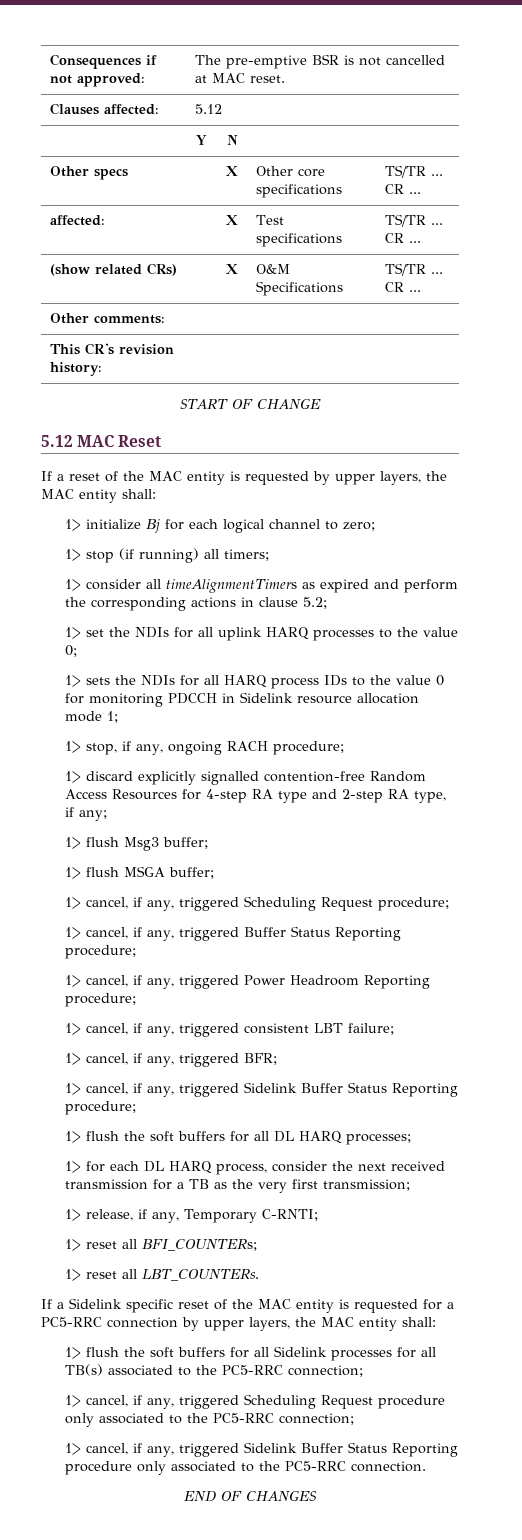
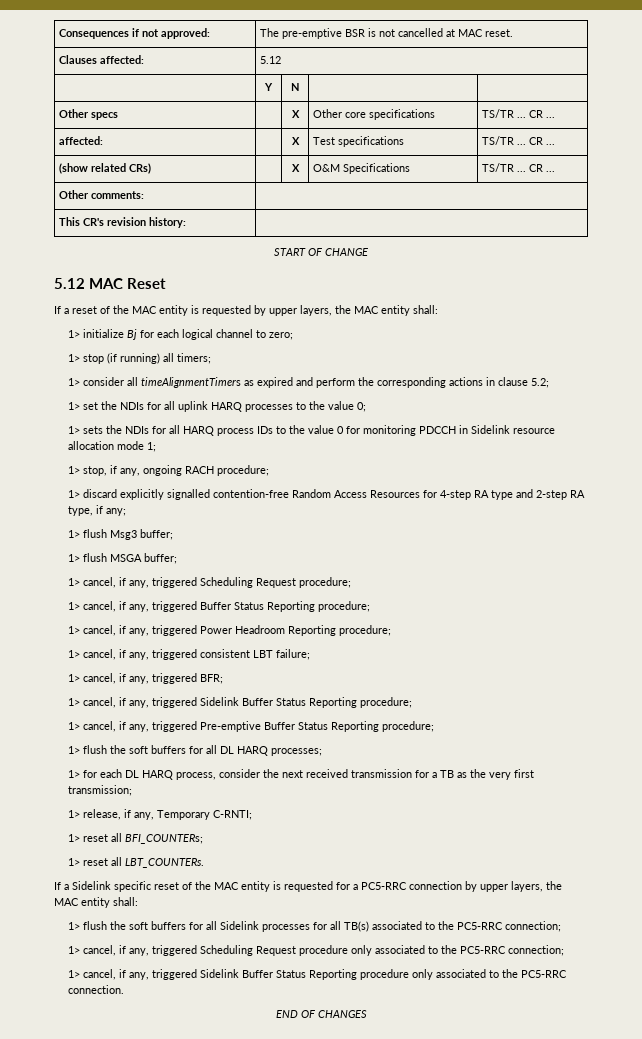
+ 1> cancel, if any, triggered Pre-emptive Buffer Status Reporting procedure;

